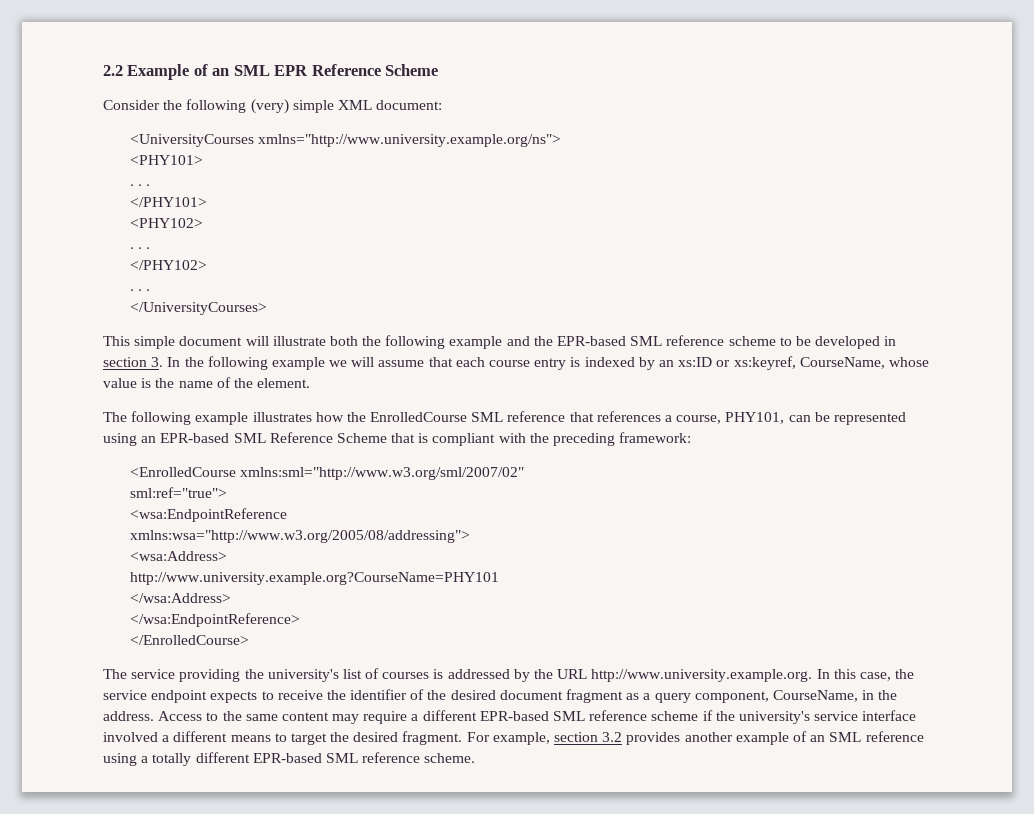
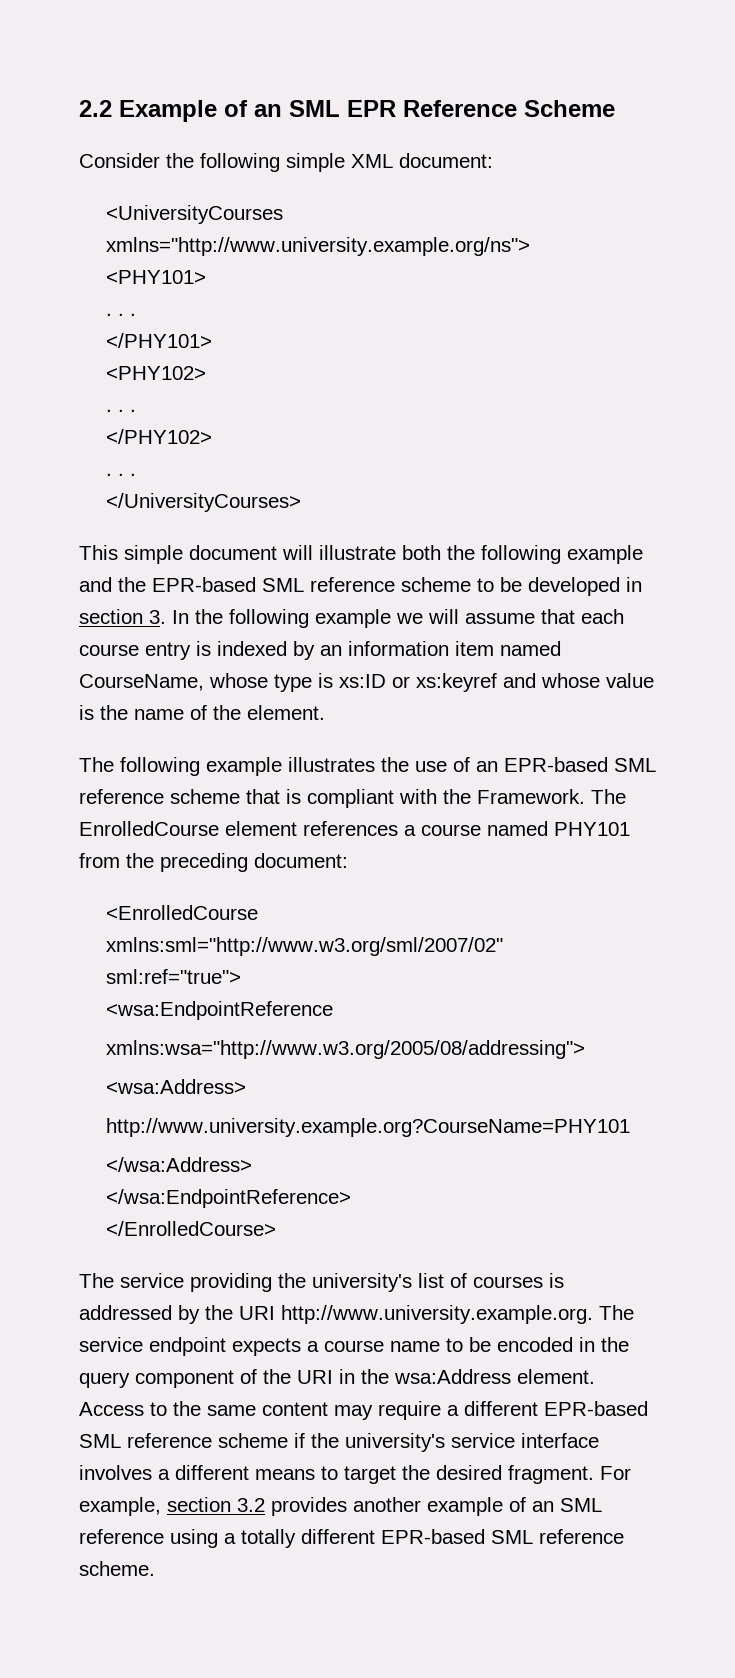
- Consider the following (very) simple XML document:
+ Consider the following simple XML document:
- This simple document will illustrate both the following example and the EPR-based SML reference scheme to be developed in section 3. In the following example we will assume that each course entry is indexed by an xs:ID or xs:keyref, CourseName, whose value is the name of the element.
+ This simple document will illustrate both the following example and the EPR-based SML reference scheme to be developed in section 3. In the following example we will assume that each course entry is indexed by an information item named CourseName, whose type is xs:ID or xs:keyref and whose value is the name of the element.
- The following example illustrates how the EnrolledCourse SML reference that references a course, PHY101, can be represented using an EPR-based SML Reference Scheme that is compliant with the preceding framework:
+ The following example illustrates the use of an EPR-based SML reference scheme that is compliant with the Framework. The EnrolledCourse element references a course named PHY101 from the preceding document:
- The service providing the university's list of courses is addressed by the URL http://www.university.example.org. In this case, the service endpoint expects to receive the identifier of the desired document fragment as a query component, CourseName, in the address.
+ The service providing the university's list of courses is addressed by the URI http://www.university.example.org. The service endpoint expects a course name to be encoded in the query component of the URI in the wsa:Address element.
- Access to the same content may require a different EPR-based SML reference scheme if the university's service interface involved a different means to target the desired fragment.
+ Access to the same content may require a different EPR-based SML reference scheme if the university's service interface involves a different means to target the desired fragment.

